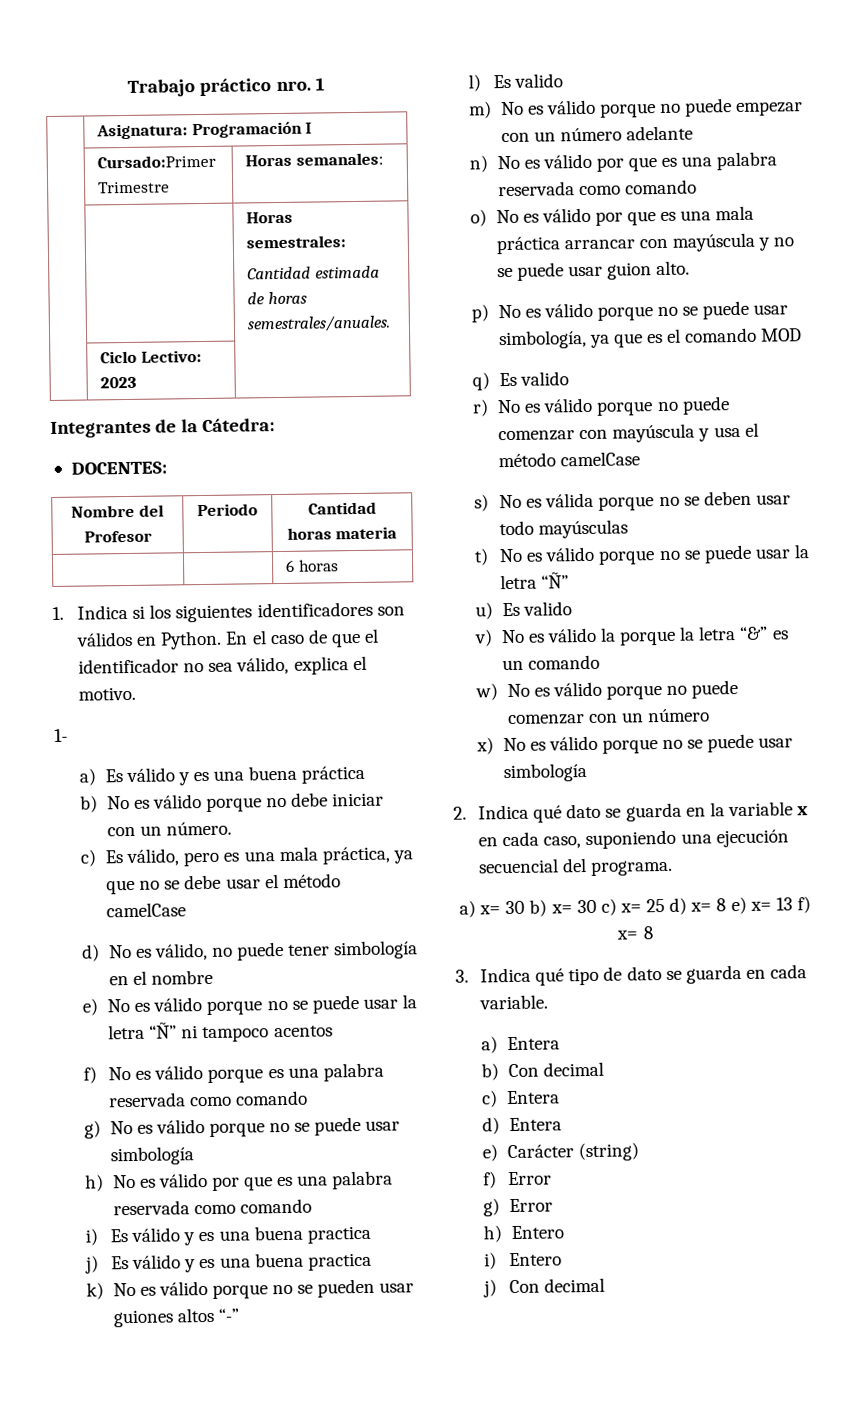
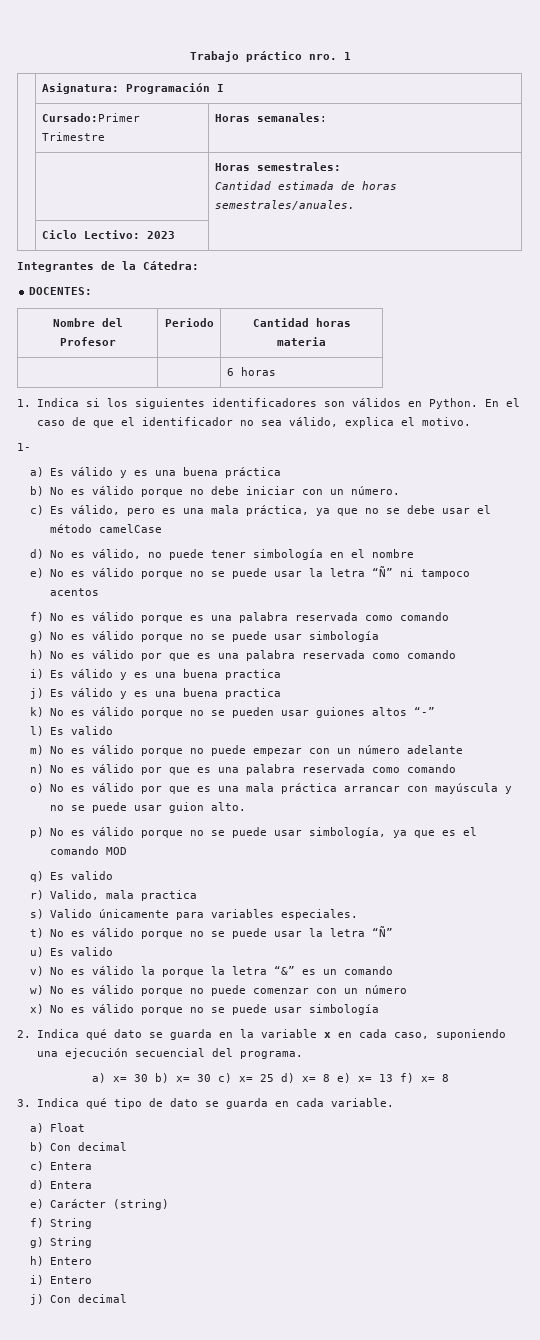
- r) No es válido porque no puede comenzar con mayúscula y usa el método camelCase
- s) No es válida porque no se deben usar todo mayúsculas
+ r) Valido, mala practica
+ s) Valido únicamente para variables especiales.
- a) Entera
+ a) Float
- f) Error
- g) Error
+ f) String
+ g) String

